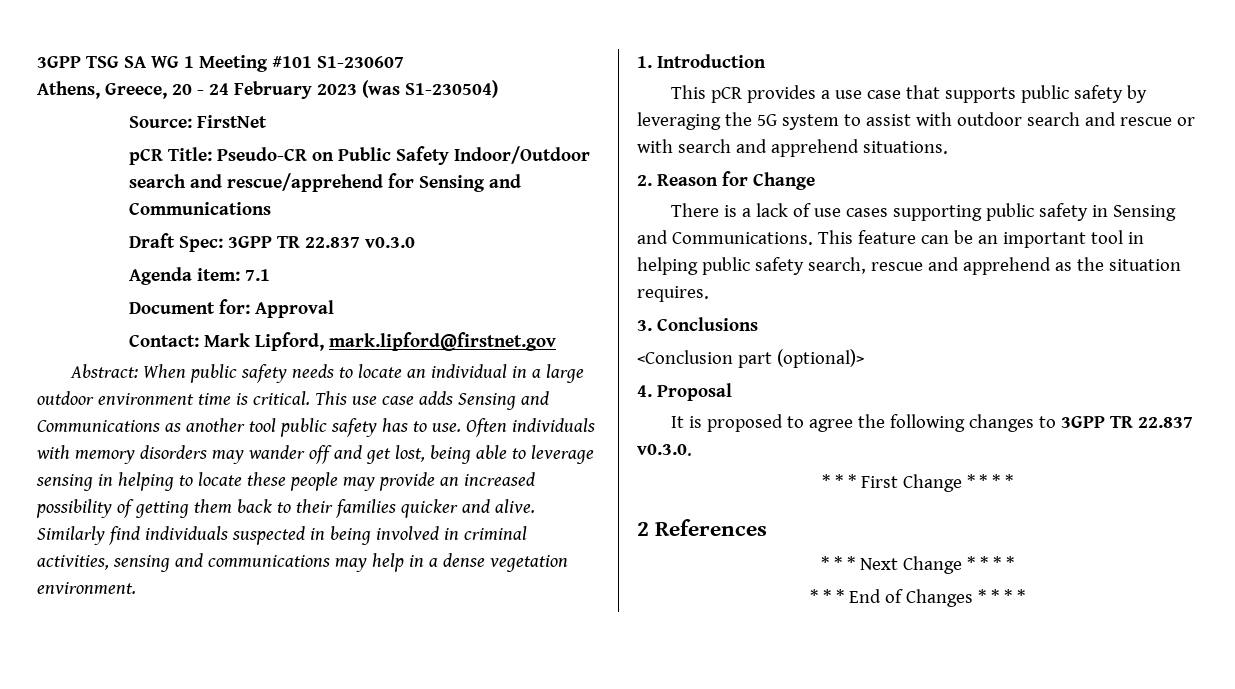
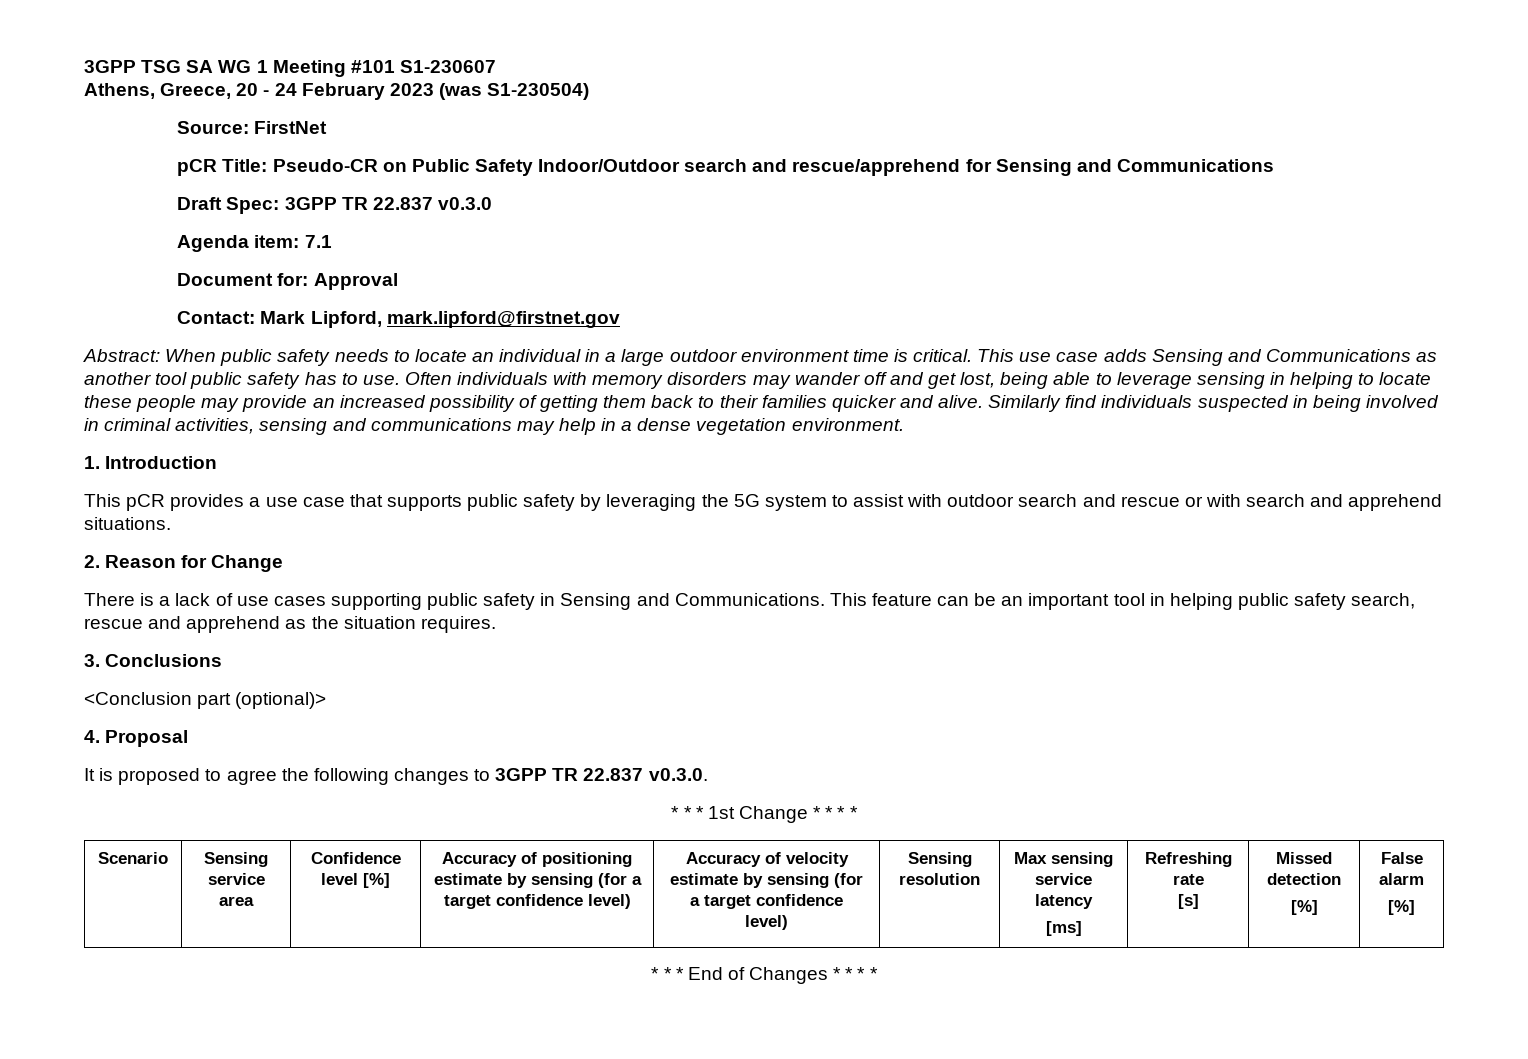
- * * * First Change * * * *
- 2 References
- * * * Next Change * * * *
+ * * * 1st Change * * * *
+ Scenario | Sensing service area | Confidence level [%] | Accuracy of positioning estimate by sensing (for a target confidence level) | Accuracy of velocity estimate by sensing (for a target confidence level) | Sensing resolution | Max sensing service latency
+ [ms] | Refreshing rate
+ [s] | Missed detection
+ [%] | False alarm
+ [%]

